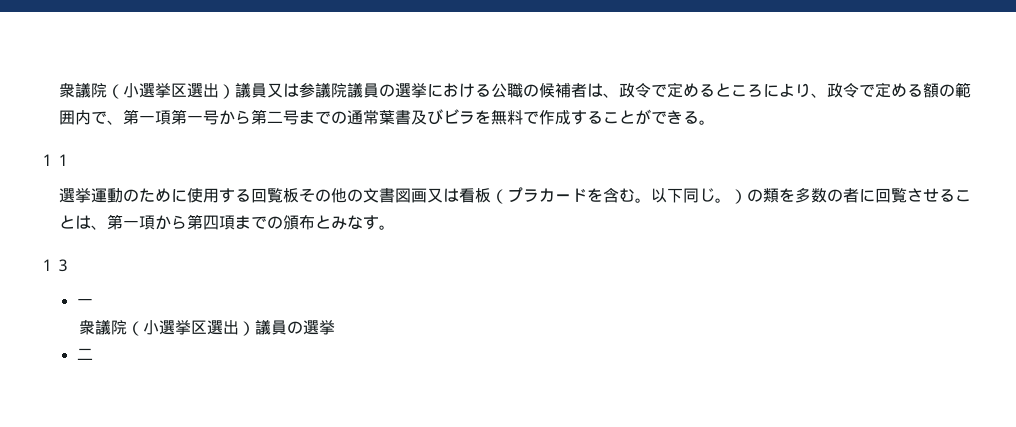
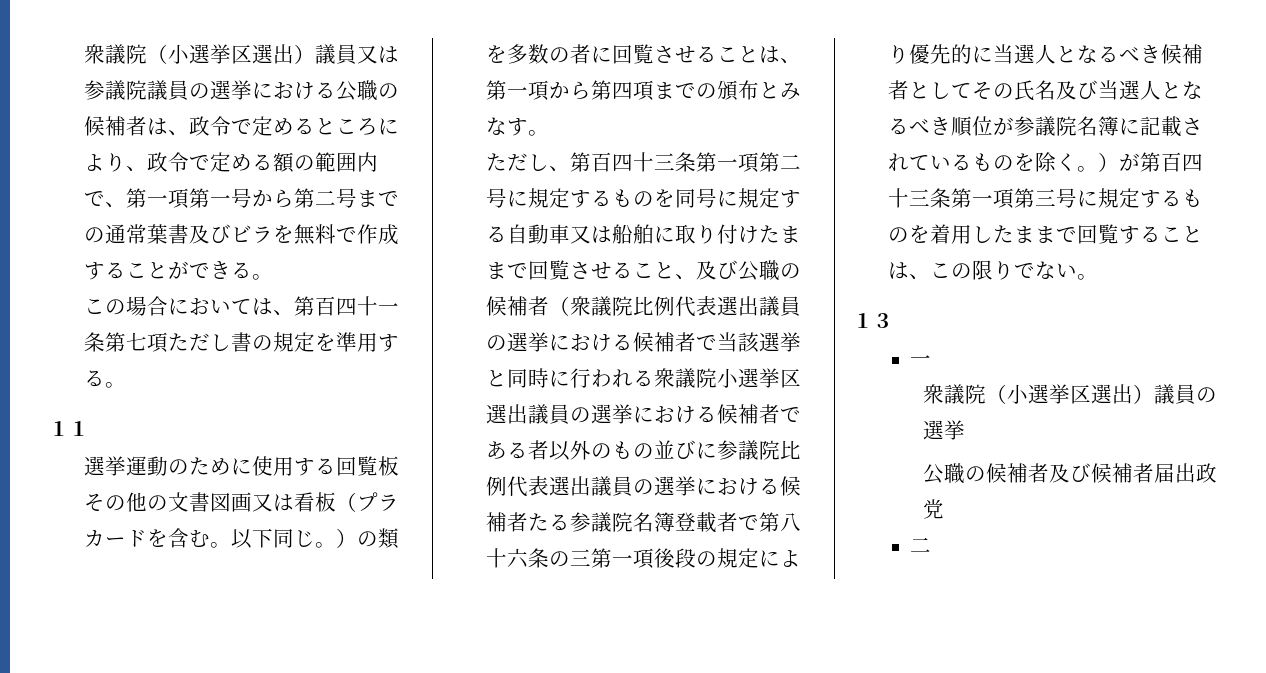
+ この場合においては、第百四十一条第七項ただし書の規定を準用する。
+ ただし、第百四十三条第一項第二号に規定するものを同号に規定する自動車又は船舶に取り付けたままで回覧させること、及び公職の候補者（衆議院比例代表選出議員の選挙における候補者で当該選挙と同時に行われる衆議院小選挙区選出議員の選挙における候補者である者以外のもの並びに参議院比例代表選出議員の選挙における候補者たる参議院名簿登載者で第八十六条の三第一項後段の規定により優先的に当選人となるべき候補者としてその氏名及び当選人となるべき順位が参議院名簿に記載されているものを除く。）が第百四十三条第一項第三号に規定するものを着用したままで回覧することは、この限りでない。
+ 公職の候補者及び候補者届出政党

